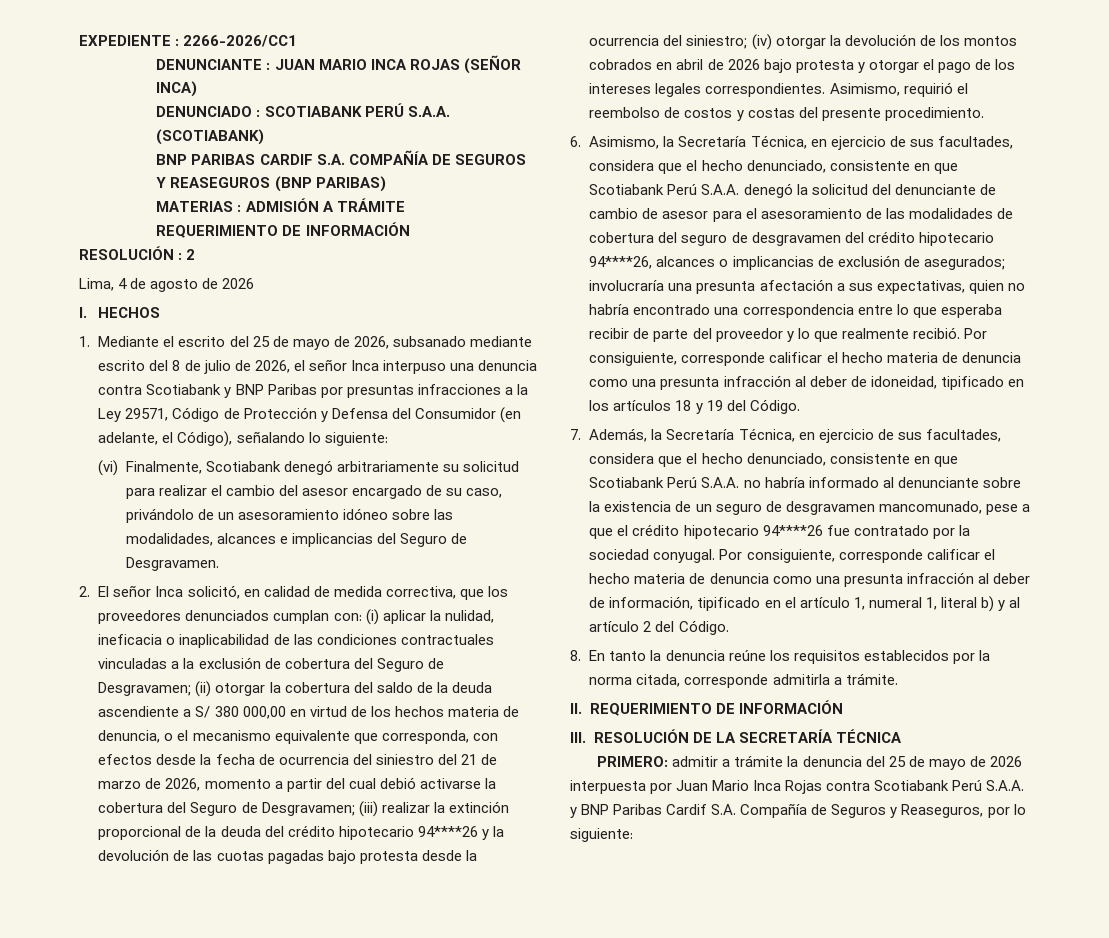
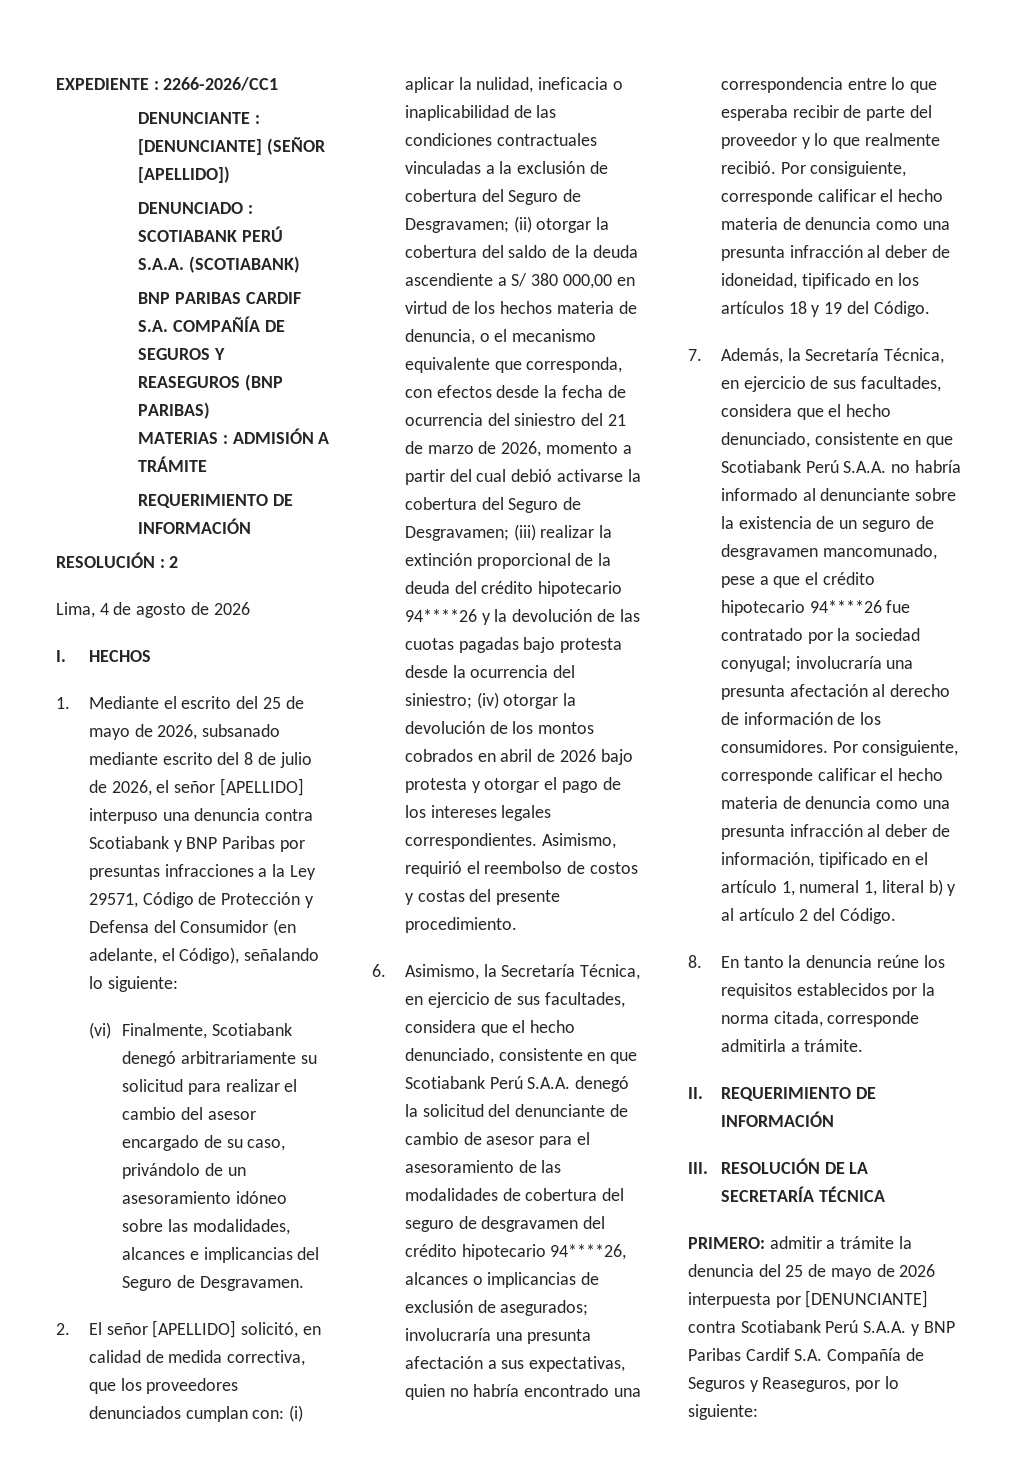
- DENUNCIANTE : JUAN MARIO INCA ROJAS (SEÑOR INCA)
+ DENUNCIANTE : [DENUNCIANTE] (SEÑOR [APELLIDO])
- 1. Mediante el escrito del 25 de mayo de 2026, subsanado mediante escrito del 8 de julio de 2026, el señor Inca interpuso una denuncia contra Scotiabank y BNP Paribas por presuntas infracciones a la Ley 29571, Código de Protección y Defensa del Consumidor (en adelante, el Código), señalando lo siguiente:
+ 1. Mediante el escrito del 25 de mayo de 2026, subsanado mediante escrito del 8 de julio de 2026, el señor [APELLIDO] interpuso una denuncia contra Scotiabank y BNP Paribas por presuntas infracciones a la Ley 29571, Código de Protección y Defensa del Consumidor (en adelante, el Código), señalando lo siguiente:
- 2. El señor Inca solicitó, en calidad de medida correctiva, que los proveedores denunciados cumplan con:
+ 2. El señor [APELLIDO] solicitó, en calidad de medida correctiva, que los proveedores denunciados cumplan con:
- 7. Además, la Secretaría Técnica, en ejercicio de sus facultades, considera que el hecho denunciado, consistente en que Scotiabank Perú S.A.A. no habría informado al denunciante sobre la existencia de un seguro de desgravamen mancomunado, pese a que el crédito hipotecario 94****26 fue contratado por la sociedad conyugal.
+ 7. Además, la Secretaría Técnica, en ejercicio de sus facultades, considera que el hecho denunciado, consistente en que Scotiabank Perú S.A.A. no habría informado al denunciante sobre la existencia de un seguro de desgravamen mancomunado, pese a que el crédito hipotecario 94****26 fue contratado por la sociedad conyugal; involucraría una presunta afectación al derecho de información de los consumidores.
- PRIMERO: admitir a trámite la denuncia del 25 de mayo de 2026 interpuesta por Juan Mario Inca Rojas contra Scotiabank Perú S.A.A. y BNP Paribas Cardif S.A. Compañía de Seguros y Reaseguros, por lo siguiente:
+ PRIMERO: admitir a trámite la denuncia del 25 de mayo de 2026 interpuesta por [DENUNCIANTE] contra Scotiabank Perú S.A.A. y BNP Paribas Cardif S.A. Compañía de Seguros y Reaseguros, por lo siguiente:

